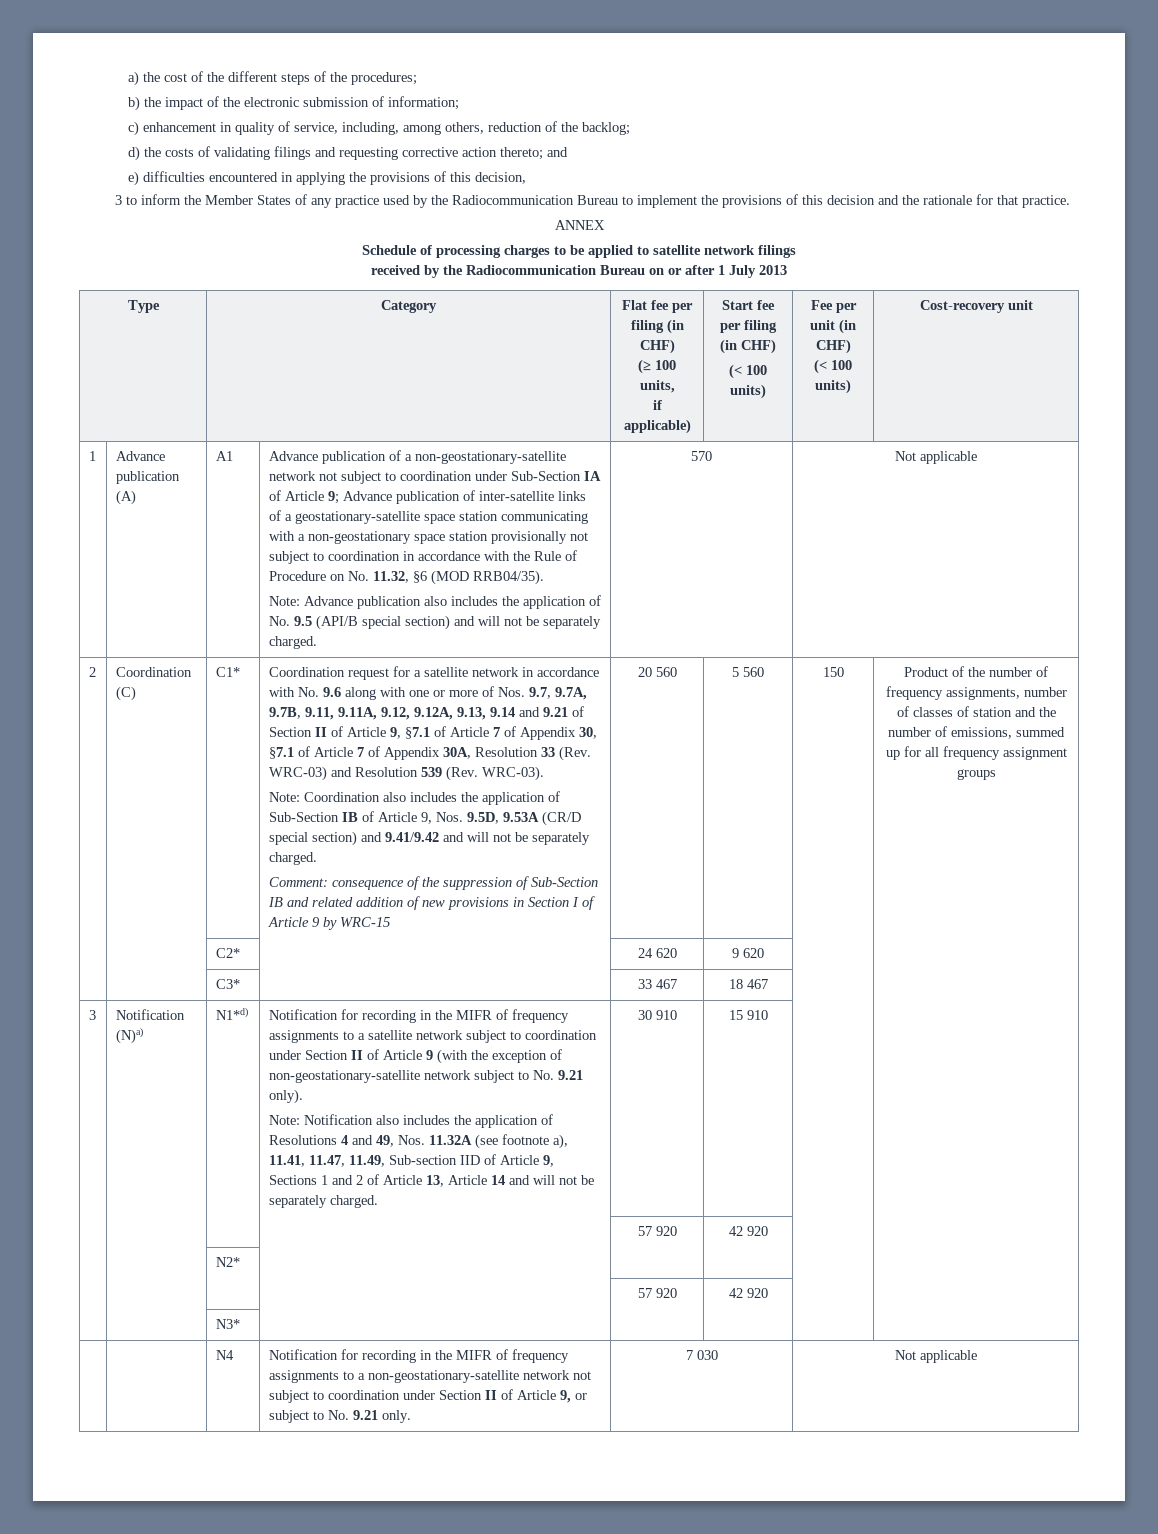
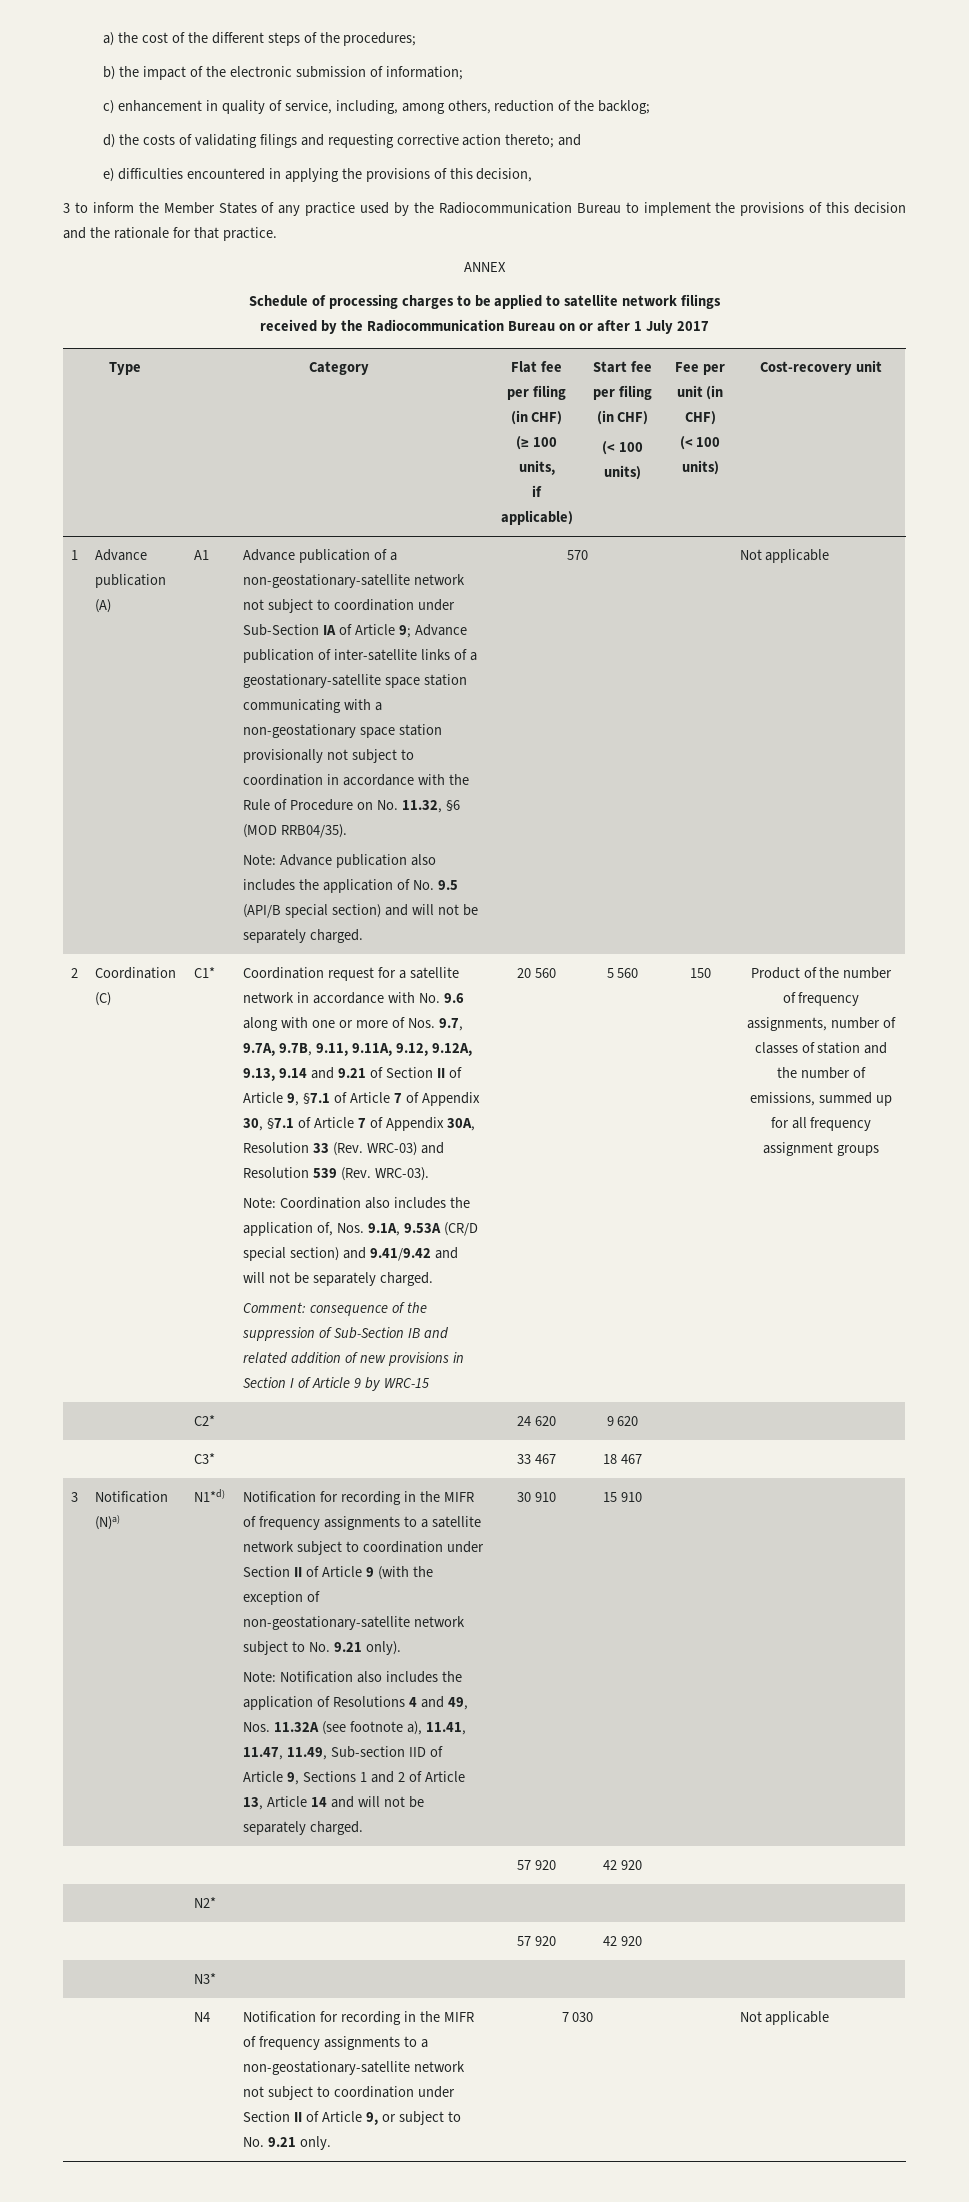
- received by the Radiocommunication Bureau on or after 1 July 2013
+ received by the Radiocommunication Bureau on or after 1 July 2017
- Note: Coordination also includes the application of Sub-Section IB of Article 9, Nos. 9.5D, 9.53A (CR/D special section) and 9.41/9.42 and will not be separately charged.
+ Note: Coordination also includes the application of, Nos. 9.1A, 9.53A (CR/D special section) and 9.41/9.42 and will not be separately charged.

